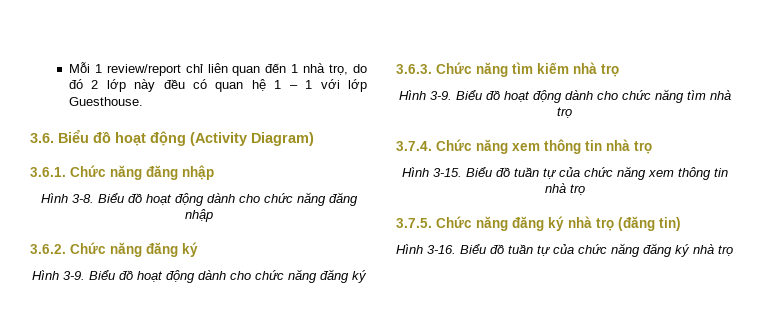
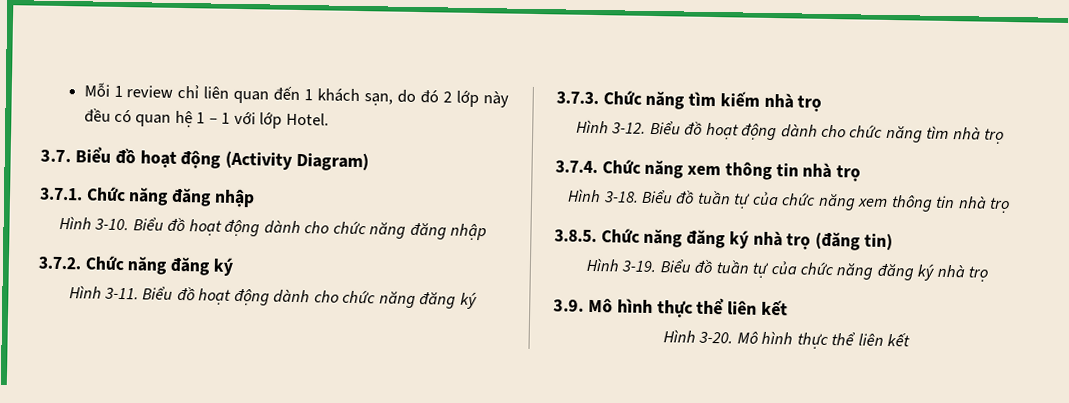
- Mỗi 1 review/report chỉ liên quan đến 1 nhà trọ, do đó 2 lớp này đều có quan hệ 1 – 1 với lớp Guesthouse.
- 3.6. Biểu đồ hoạt động (Activity Diagram)
+ Mỗi 1 review chỉ liên quan đến 1 khách sạn, do đó 2 lớp này đều có quan hệ 1 – 1 với lớp Hotel.
+ 3.7. Biểu đồ hoạt động (Activity Diagram)
- 3.6.1. Chức năng đăng nhập
+ 3.7.1. Chức năng đăng nhập
- Hình 3-8.
+ Hình 3-10.
- 3.6.2. Chức năng đăng ký
- Hình 3-9.
+ 3.7.2. Chức năng đăng ký
+ Hình 3-11.
- 3.6.3. Chức năng tìm kiếm nhà trọ
- Hình 3-9.
+ 3.7.3. Chức năng tìm kiếm nhà trọ
+ Hình 3-12.
- Hình 3-15.
+ Hình 3-18.
- 3.7.5. Chức năng đăng ký nhà trọ (đăng tin)
+ 3.8.5. Chức năng đăng ký nhà trọ (đăng tin)
- Hình 3-16.
+ Hình 3-19.
+ 3.9. Mô hình thực thể liên kết
+ Hình 3-20. Mô hình thực thể liên kết

